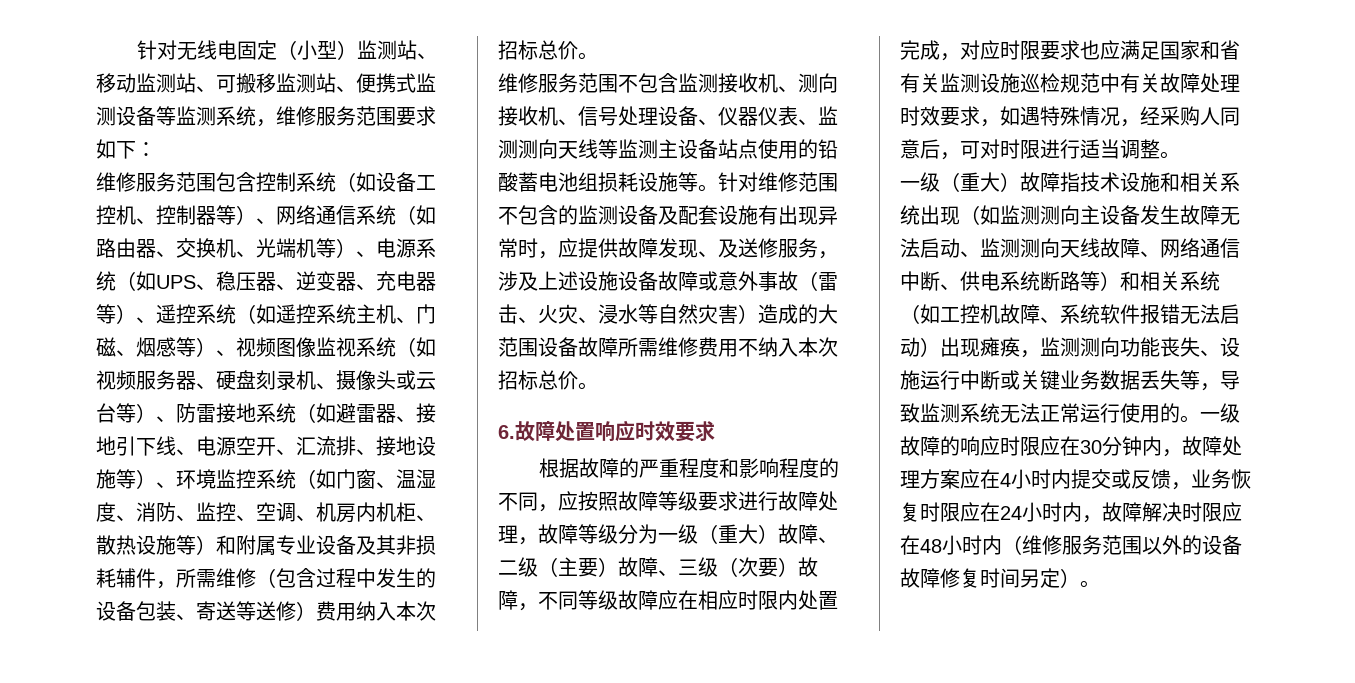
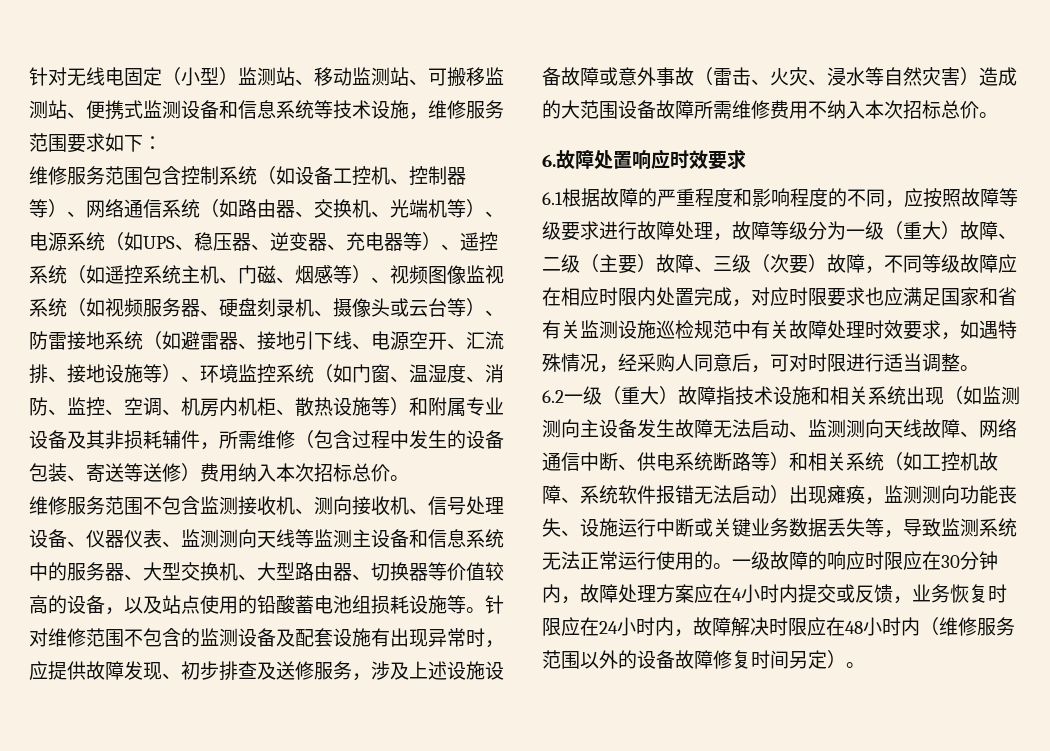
- 针对无线电固定（小型）监测站、移动监测站、可搬移监测站、便携式监测设备等监测系统，维修服务范围要求如下：
+ 针对无线电固定（小型）监测站、移动监测站、可搬移监测站、便携式监测设备和信息系统等技术设施，维修服务范围要求如下：
- 维修服务范围不包含监测接收机、测向接收机、信号处理设备、仪器仪表、监测测向天线等监测主设备站点使用的铅酸蓄电池组损耗设施等。
+ 维修服务范围不包含监测接收机、测向接收机、信号处理设备、仪器仪表、监测测向天线等监测主设备和信息系统中的服务器、大型交换机、大型路由器、切换器等价值较高的设备，以及站点使用的铅酸蓄电池组损耗设施等。
- 针对维修范围不包含的监测设备及配套设施有出现异常时，应提供故障发现、及送修服务，涉及上述设施设备故障或意外事故（雷击、火灾、浸水等自然灾害）造成的大范围设备故障所需维修费用不纳入本次招标总价。
+ 针对维修范围不包含的监测设备及配套设施有出现异常时，应提供故障发现、初步排查及送修服务，涉及上述设施设备故障或意外事故（雷击、火灾、浸水等自然灾害）造成的大范围设备故障所需维修费用不纳入本次招标总价。
- 根据故障的严重程度和影响程度的不同，应按照故障等级要求进行故障处理，故障等级分为一级（重大）故障、二级（主要）故障、三级（次要）故障，不同等级故障应在相应时限内处置完成，对应时限要求也应满足国家和省有关监测设施巡检规范中有关故障处理时效要求，如遇特殊情况，经采购人同意后，可对时限进行适当调整。
+ 6.1根据故障的严重程度和影响程度的不同，应按照故障等级要求进行故障处理，故障等级分为一级（重大）故障、二级（主要）故障、三级（次要）故障，不同等级故障应在相应时限内处置完成，对应时限要求也应满足国家和省有关监测设施巡检规范中有关故障处理时效要求，如遇特殊情况，经采购人同意后，可对时限进行适当调整。
- 一级（重大）故障指技术设施和相关系统出现（如监测测向主设备发生故障无法启动、监测测向天线故障、网络通信中断、供电系统断路等）和相关系统（如工控机故障、系统软件报错无法启动）出现瘫痪，监测测向功能丧失、设施运行中断或关键业务数据丢失等，导致监测系统无法正常运行使用的。
+ 6.2一级（重大）故障指技术设施和相关系统出现（如监测测向主设备发生故障无法启动、监测测向天线故障、网络通信中断、供电系统断路等）和相关系统（如工控机故障、系统软件报错无法启动）出现瘫痪，监测测向功能丧失、设施运行中断或关键业务数据丢失等，导致监测系统无法正常运行使用的。

